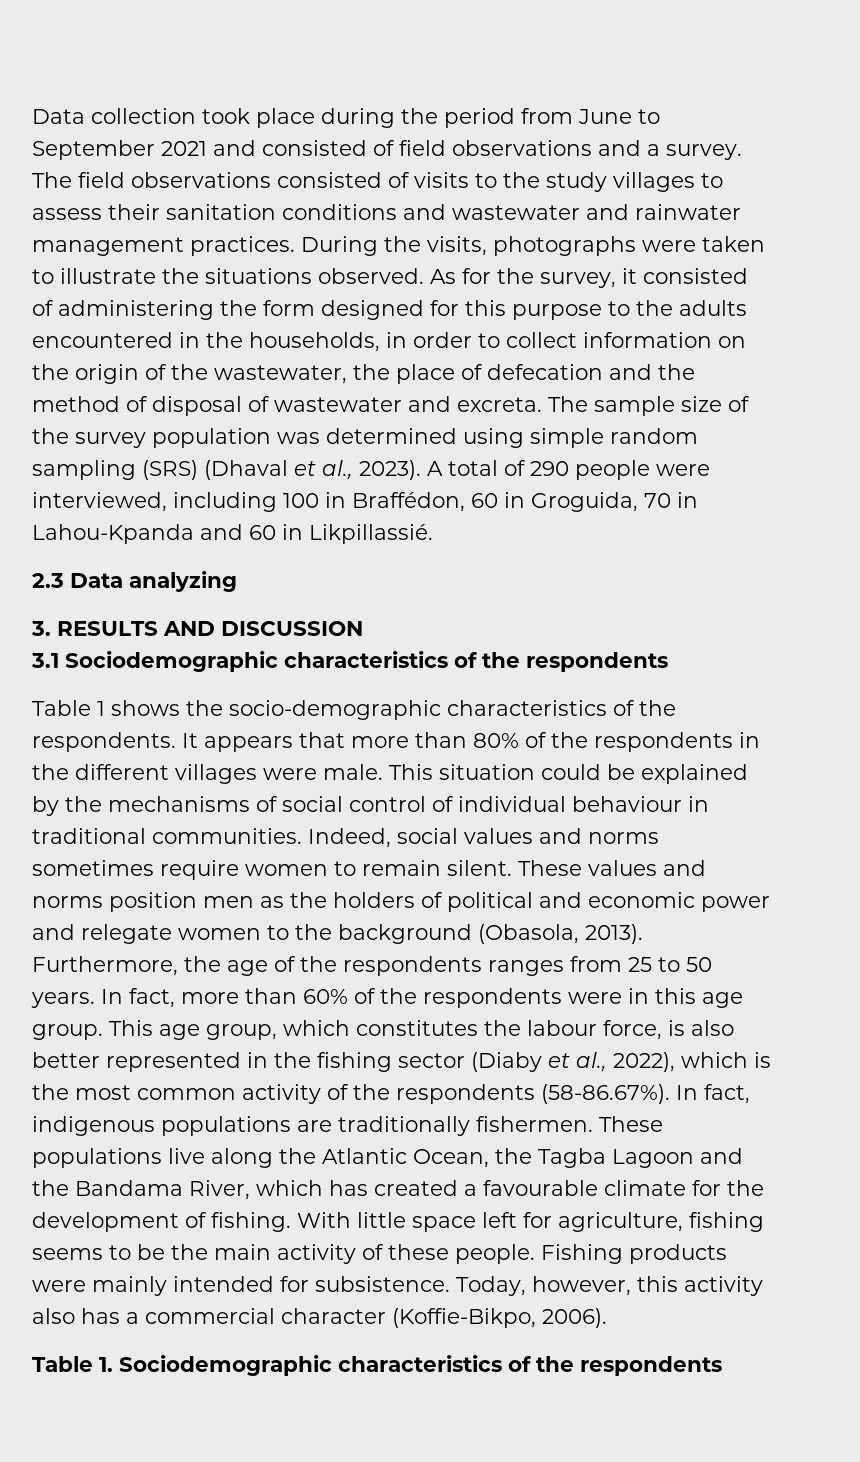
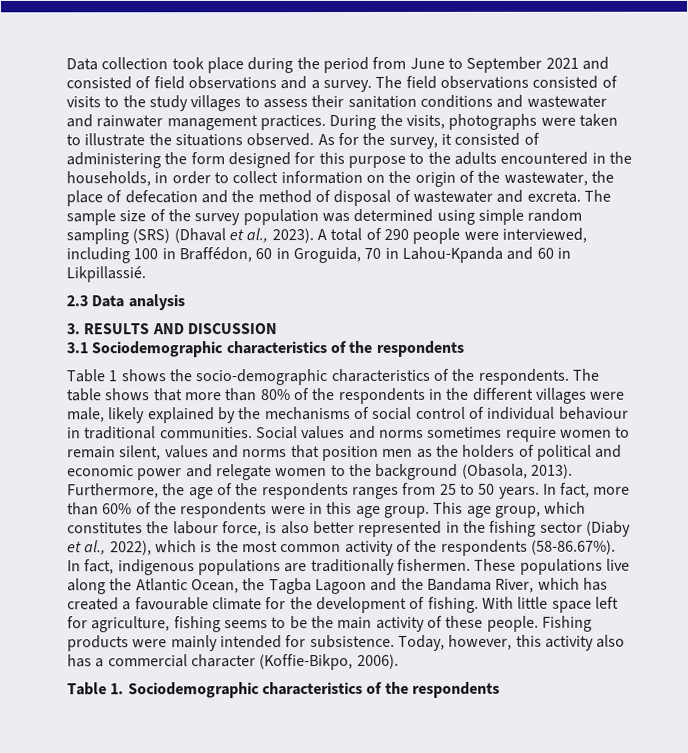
- 2.3 Data analyzing
+ 2.3 Data analysis
- It appears that more than 80% of the respondents in the different villages were male. This situation could be explained by the mechanisms of social control of individual behaviour in traditional communities.
+ The table shows that more than 80% of the respondents in the different villages were male, likely explained by the mechanisms of social control of individual behaviour in traditional communities.
- Indeed, social values and norms sometimes require women to remain silent. These values and norms position men as the holders of political and economic power and relegate women to the background (Obasola, 2013).
+ Social values and norms sometimes require women to remain silent, values and norms that position men as the holders of political and economic power and relegate women to the background (Obasola, 2013).

